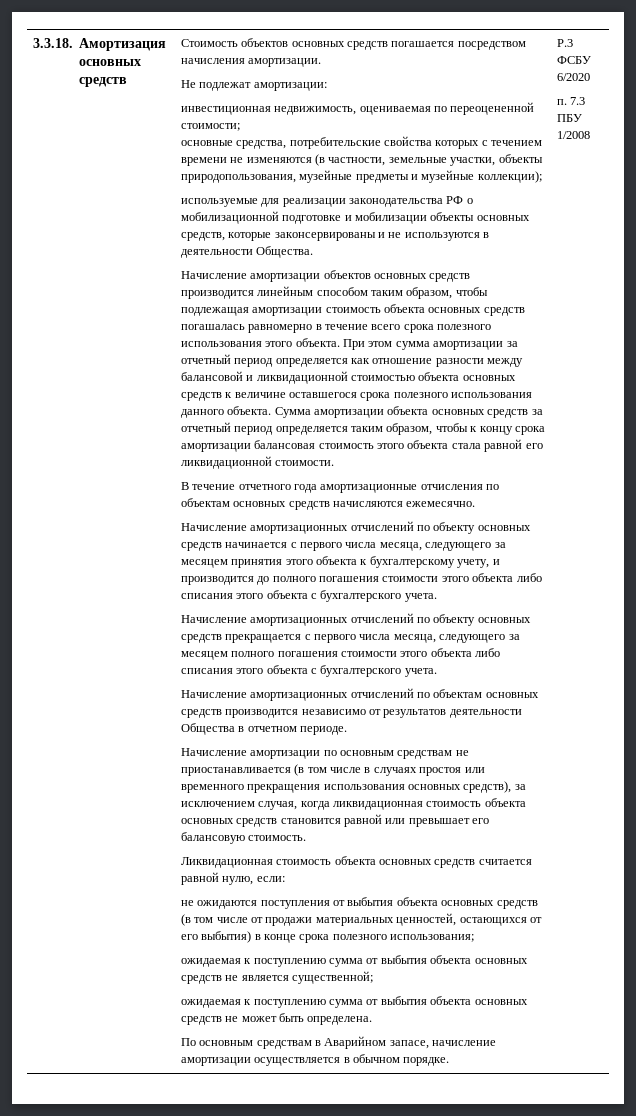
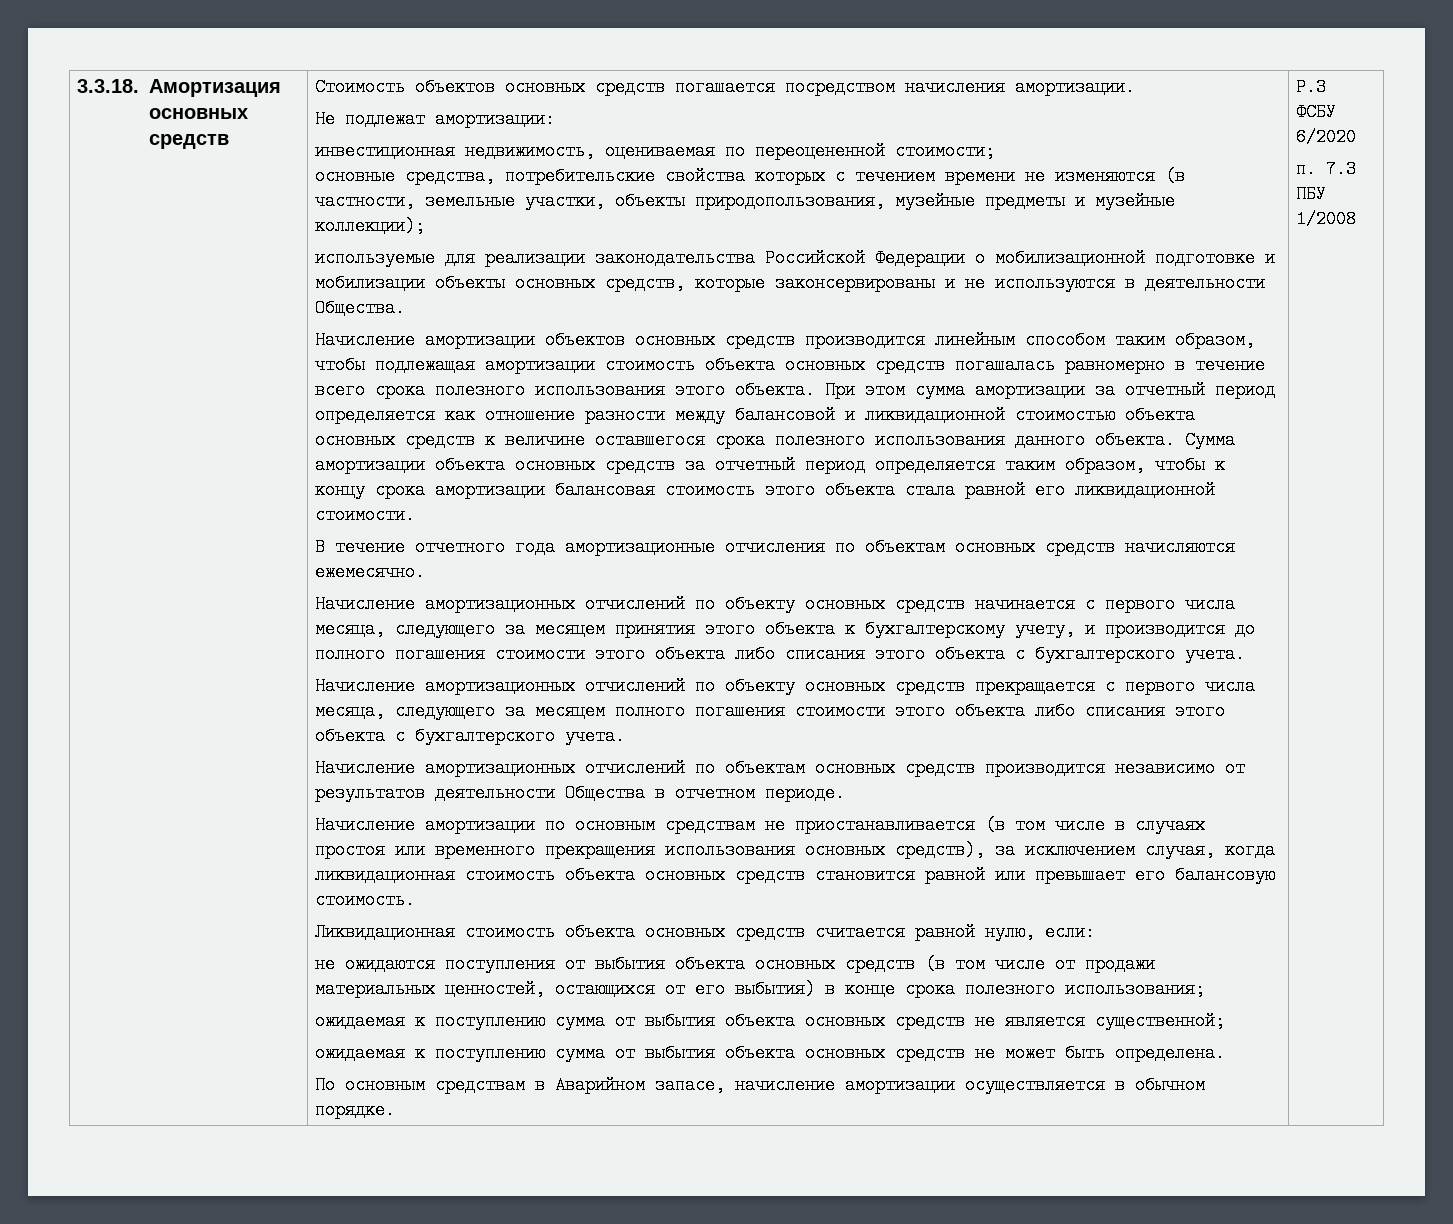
- используемые для реализации законодательства РФ о мобилизационной подготовке и мобилизации объекты основных средств, которые законсервированы и не используются в деятельности Общества.
+ используемые для реализации законодательства Российской Федерации о мобилизационной подготовке и мобилизации объекты основных средств, которые законсервированы и не используются в деятельности Общества.

